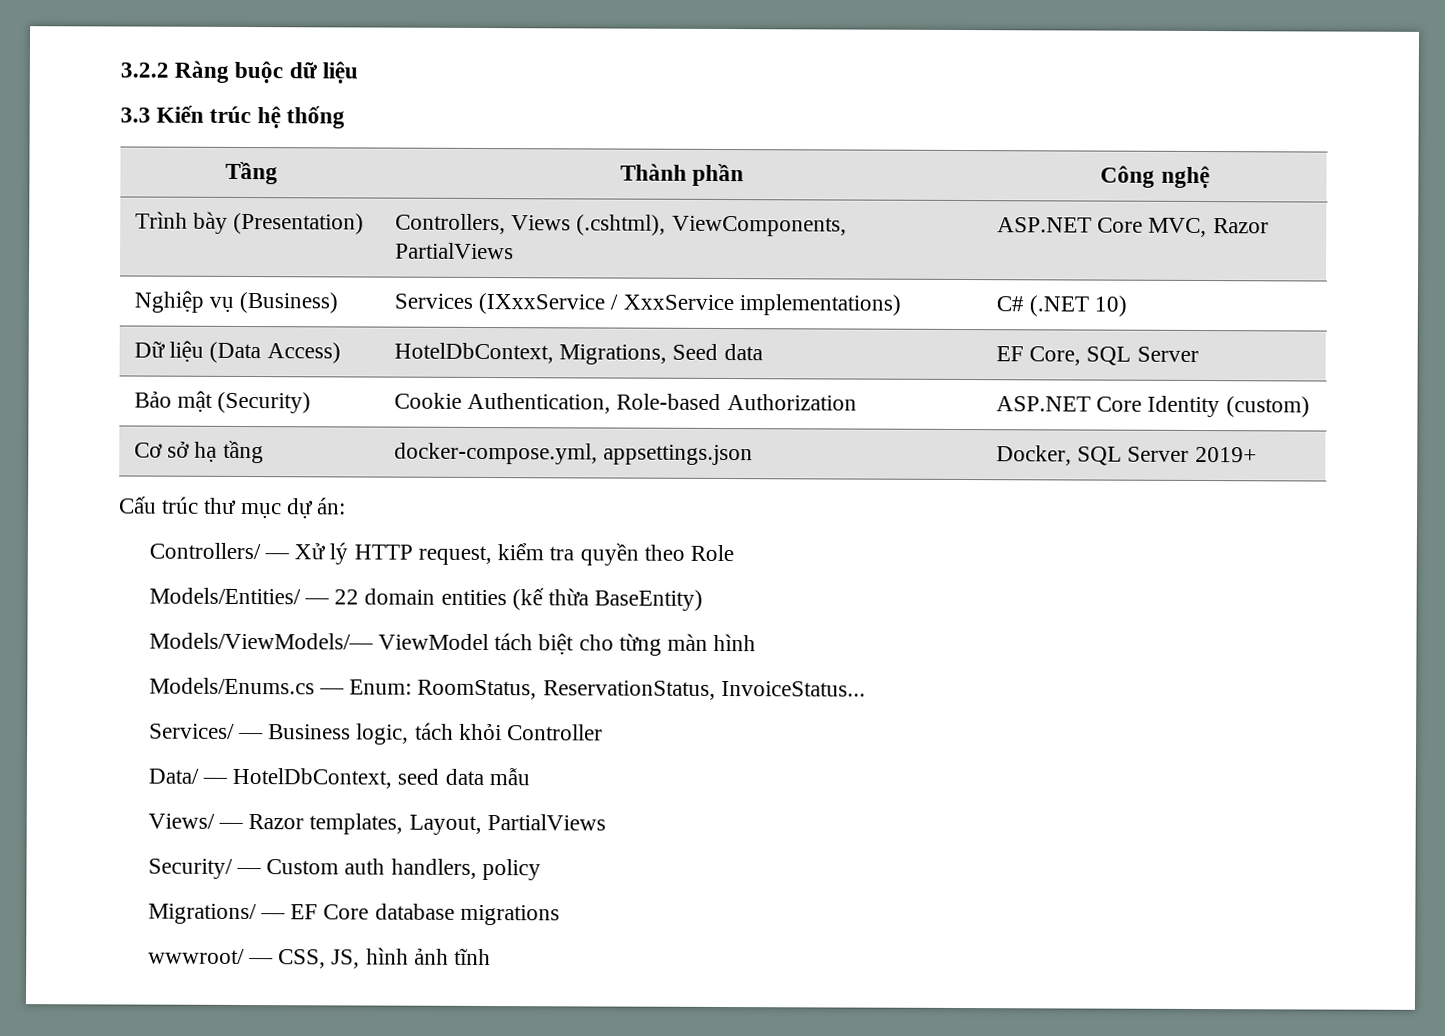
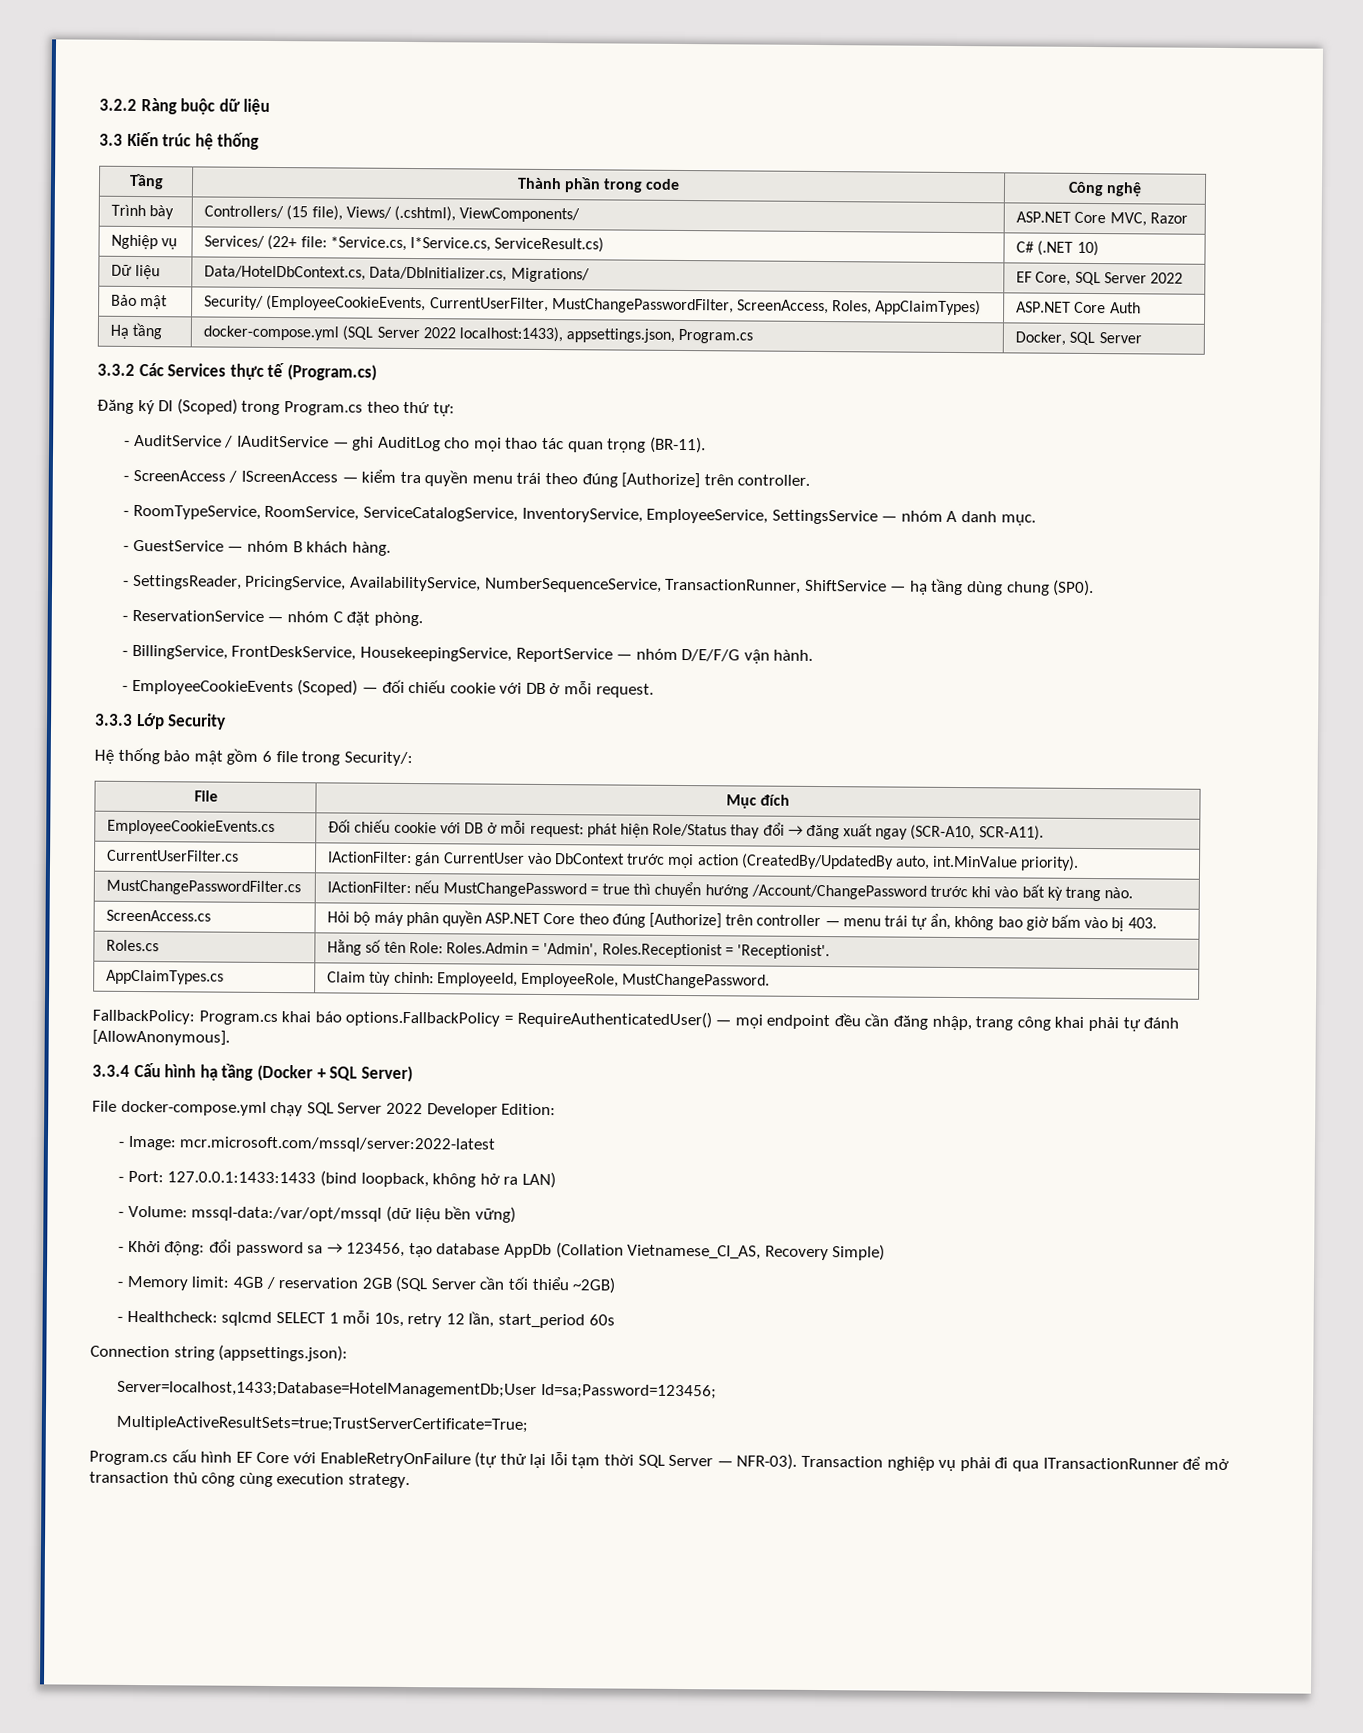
- Tầng | Thành phần | Công nghệ
+ Tầng | Thành phần trong code | Công nghệ
- Trình bày (Presentation) | Controllers, Views (.cshtml), ViewComponents, PartialViews | ASP.NET Core MVC, Razor
+ Trình bày | Controllers/ (15 file), Views/ (.cshtml), ViewComponents/ | ASP.NET Core MVC, Razor
- Nghiệp vụ (Business) | Services (IXxxService / XxxService implementations) | C# (.NET 10)
+ Nghiệp vụ | Services/ (22+ file: *Service.cs, I*Service.cs, ServiceResult.cs) | C# (.NET 10)
- Dữ liệu (Data Access) | HotelDbContext, Migrations, Seed data | EF Core, SQL Server
+ Dữ liệu | Data/HotelDbContext.cs, Data/DbInitializer.cs, Migrations/ | EF Core, SQL Server 2022
- Bảo mật (Security) | Cookie Authentication, Role-based Authorization | ASP.NET Core Identity (custom)
- Cơ sở hạ tầng | docker-compose.yml, appsettings.json | Docker, SQL Server 2019+
- Cấu trúc thư mục dự án:
- Controllers/ — Xử lý HTTP request, kiểm tra quyền theo Role
- Models/Entities/ — 22 domain entities (kế thừa BaseEntity)
- Models/ViewModels/— ViewModel tách biệt cho từng màn hình
- Models/Enums.cs — Enum: RoomStatus, ReservationStatus, InvoiceStatus...
- Services/ — Business logic, tách khỏi Controller
- Data/ — HotelDbContext, seed data mẫu
- Views/ — Razor templates, Layout, PartialViews
- Security/ — Custom auth handlers, policy
- Migrations/ — EF Core database migrations
- wwwroot/ — CSS, JS, hình ảnh tĩnh
+ Bảo mật | Security/ (EmployeeCookieEvents, CurrentUserFilter, MustChangePasswordFilter, ScreenAccess, Roles, AppClaimTypes) | ASP.NET Core Auth
+ Hạ tầng | docker-compose.yml (SQL Server 2022 localhost:1433), appsettings.json, Program.cs | Docker, SQL Server
+ 3.3.2 Các Services thực tế (Program.cs)
+ Đăng ký DI (Scoped) trong Program.cs theo thứ tự:
+ - AuditService / IAuditService — ghi AuditLog cho mọi thao tác quan trọng (BR-11).
+ - ScreenAccess / IScreenAccess — kiểm tra quyền menu trái theo đúng [Authorize] trên controller.
+ - RoomTypeService, RoomService, ServiceCatalogService, InventoryService, EmployeeService, SettingsService — nhóm A danh mục.
+ - GuestService — nhóm B khách hàng.
+ - SettingsReader, PricingService, AvailabilityService, NumberSequenceService, TransactionRunner, ShiftService — hạ tầng dùng chung (SP0).
+ - ReservationService — nhóm C đặt phòng.
+ - BillingService, FrontDeskService, HousekeepingService, ReportService — nhóm D/E/F/G vận hành.
+ - EmployeeCookieEvents (Scoped) — đối chiếu cookie với DB ở mỗi request.
+ 3.3.3 Lớp Security
+ Hệ thống bảo mật gồm 6 file trong Security/:
+ File | Mục đích
+ EmployeeCookieEvents.cs | Đối chiếu cookie với DB ở mỗi request: phát hiện Role/Status thay đổi → đăng xuất ngay (SCR-A10, SCR-A11).
+ CurrentUserFilter.cs | IActionFilter: gán CurrentUser vào DbContext trước mọi action (CreatedBy/UpdatedBy auto, int.MinValue priority).
+ MustChangePasswordFilter.cs | IActionFilter: nếu MustChangePassword = true thì chuyển hướng /Account/ChangePassword trước khi vào bất kỳ trang nào.
+ ScreenAccess.cs | Hỏi bộ máy phân quyền ASP.NET Core theo đúng [Authorize] trên controller — menu trái tự ẩn, không bao giờ bấm vào bị 403.
+ Roles.cs | Hằng số tên Role: Roles.Admin = 'Admin', Roles.Receptionist = 'Receptionist'.
+ AppClaimTypes.cs | Claim tùy chỉnh: EmployeeId, EmployeeRole, MustChangePassword.
+ FallbackPolicy: Program.cs khai báo options.FallbackPolicy = RequireAuthenticatedUser() — mọi endpoint đều cần đăng nhập, trang công khai phải tự đánh [AllowAnonymous].
+ 3.3.4 Cấu hình hạ tầng (Docker + SQL Server)
+ File docker-compose.yml chạy SQL Server 2022 Developer Edition:
+ - Image: mcr.microsoft.com/mssql/server:2022-latest
+ - Port: 127.0.0.1:1433:1433 (bind loopback, không hở ra LAN)
+ - Volume: mssql-data:/var/opt/mssql (dữ liệu bền vững)
+ - Khởi động: đổi password sa → 123456, tạo database AppDb (Collation Vietnamese_CI_AS, Recovery Simple)
+ - Memory limit: 4GB / reservation 2GB (SQL Server cần tối thiểu ~2GB)
+ - Healthcheck: sqlcmd SELECT 1 mỗi 10s, retry 12 lần, start_period 60s
+ Connection string (appsettings.json):
+ Server=localhost,1433;Database=HotelManagementDb;User Id=sa;Password=123456;
+ MultipleActiveResultSets=true;TrustServerCertificate=True;
+ Program.cs cấu hình EF Core với EnableRetryOnFailure (tự thử lại lỗi tạm thời SQL Server — NFR-03). Transaction nghiệp vụ phải đi qua ITransactionRunner để mở transaction thủ công cùng execution strategy.

